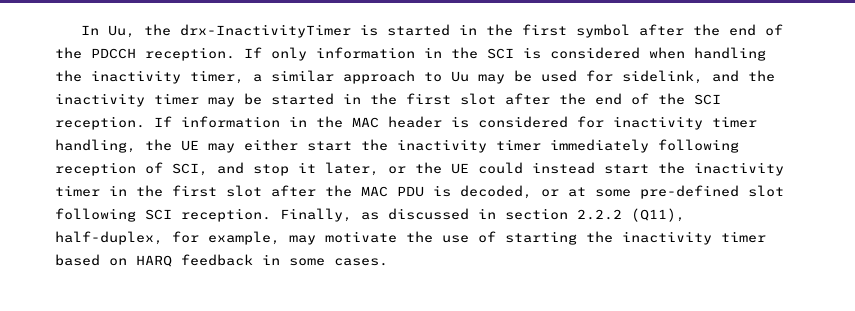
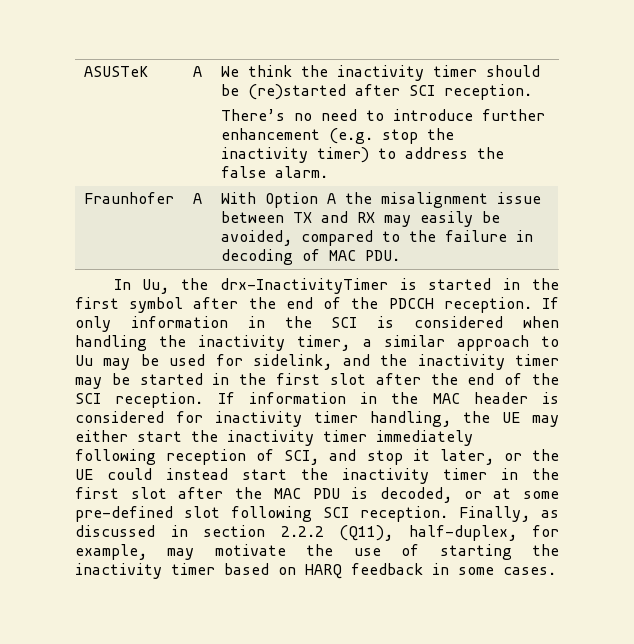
+ ASUSTeK | A | We think the inactivity timer should be (re)started after SCI reception.
+ There’s no need to introduce further enhancement (e.g. stop the inactivity timer) to address the false alarm.
+ Fraunhofer | A | With Option A the misalignment issue between TX and RX may easily be avoided, compared to the failure in decoding of MAC PDU.

